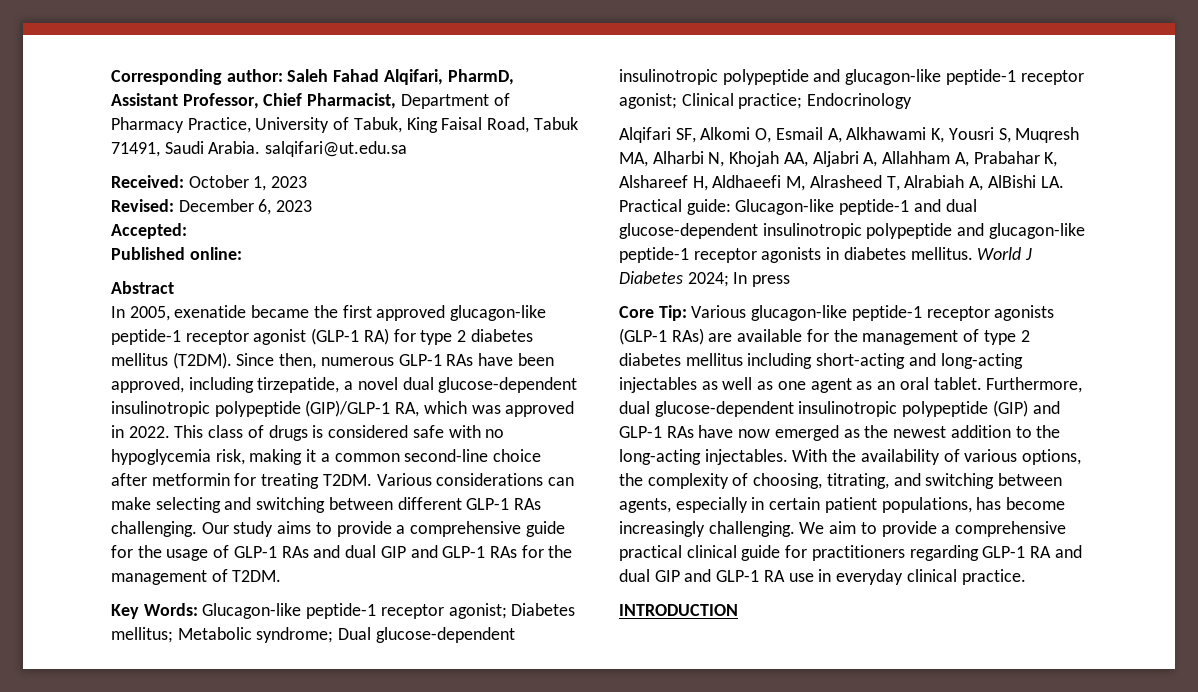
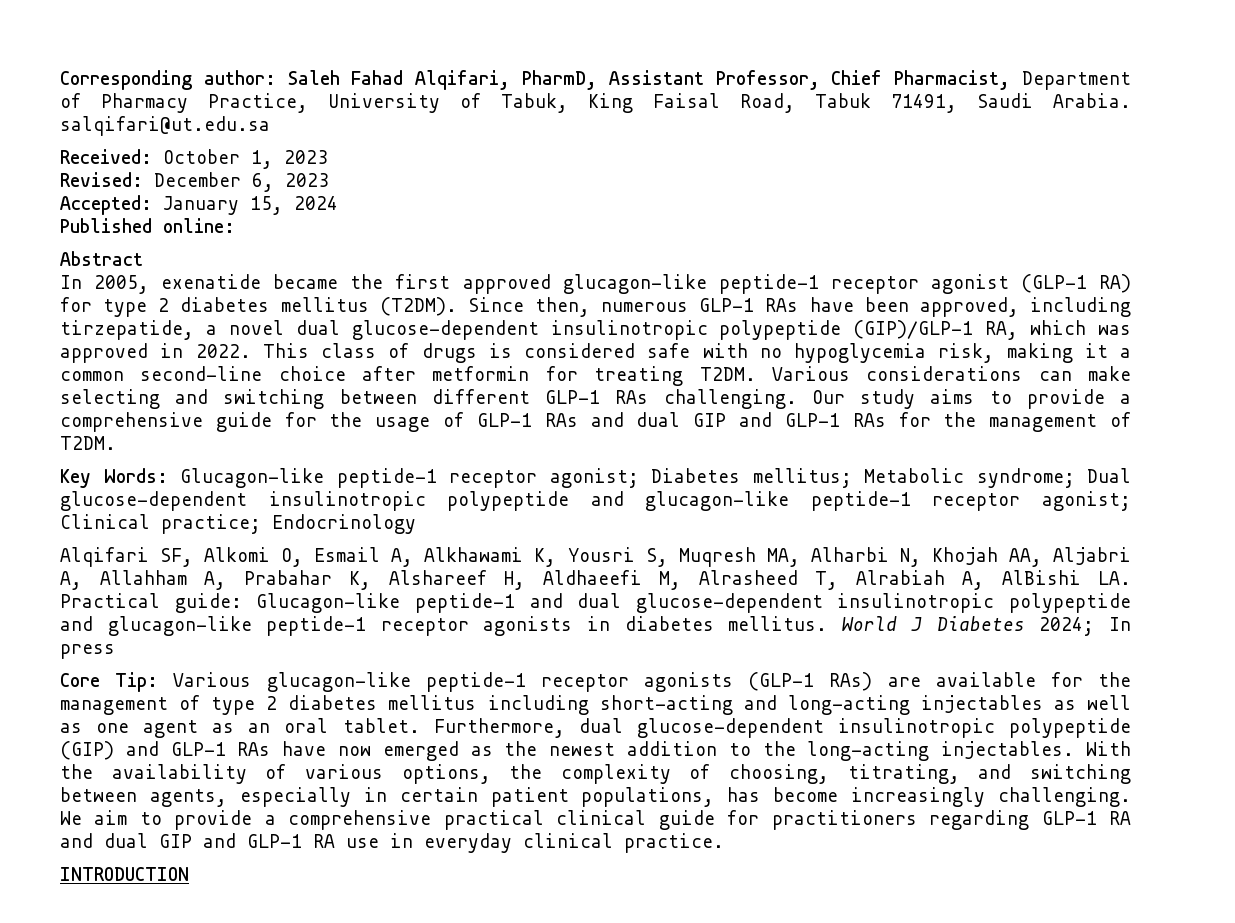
- Accepted:
+ Accepted: January 15, 2024

